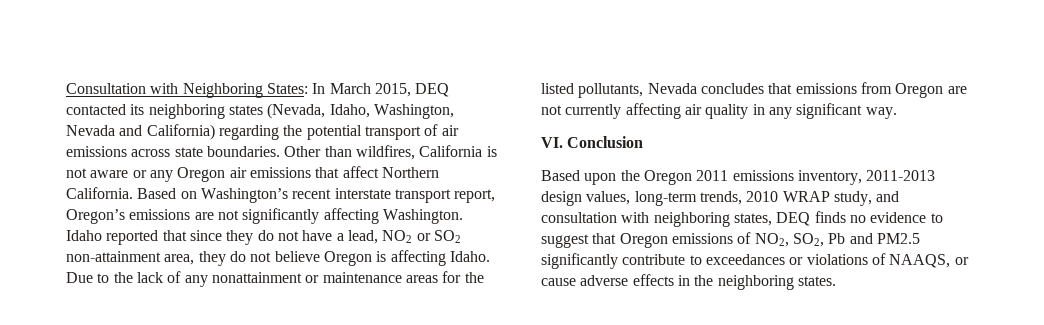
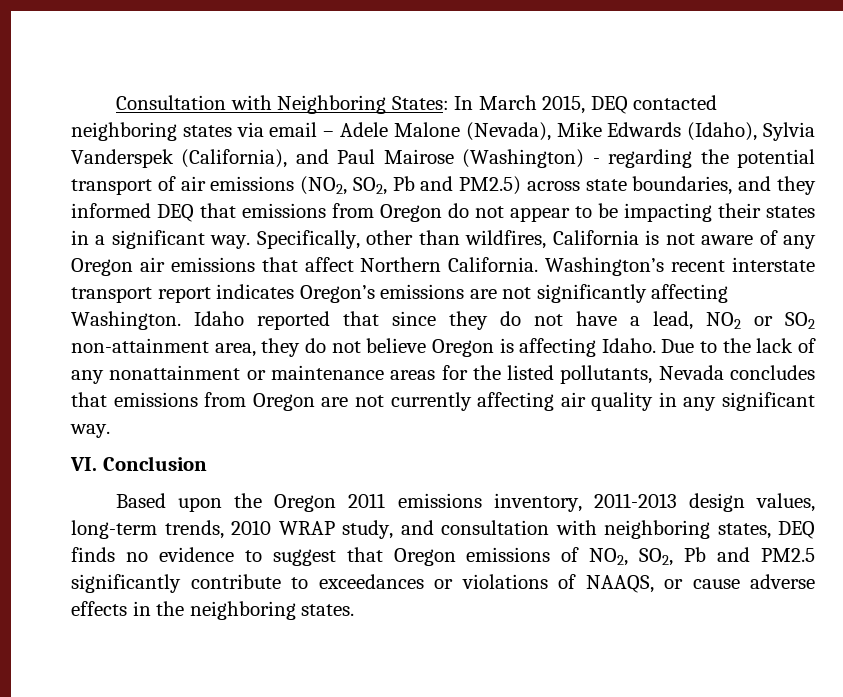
- Consultation with Neighboring States: In March 2015, DEQ contacted its neighboring states (Nevada, Idaho, Washington, Nevada and California) regarding the potential transport of air emissions across state boundaries. Other than wildfires, California is not aware or any Oregon air emissions that affect Northern California.
+ Consultation with Neighboring States: In March 2015, DEQ contacted neighboring states via email – Adele Malone (Nevada), Mike Edwards (Idaho), Sylvia Vanderspek (California), and Paul Mairose (Washington) - regarding the potential transport of air emissions (NO2, SO2, Pb and PM2.5) across state boundaries, and they informed DEQ that emissions from Oregon do not appear to be impacting their states in a significant way. Specifically, other than wildfires, California is not aware of any Oregon air emissions that affect Northern California.
- Based on Washington’s recent interstate transport report, Oregon’s emissions are not significantly affecting Washington.
+ Washington’s recent interstate transport report indicates Oregon’s emissions are not significantly affecting Washington.

